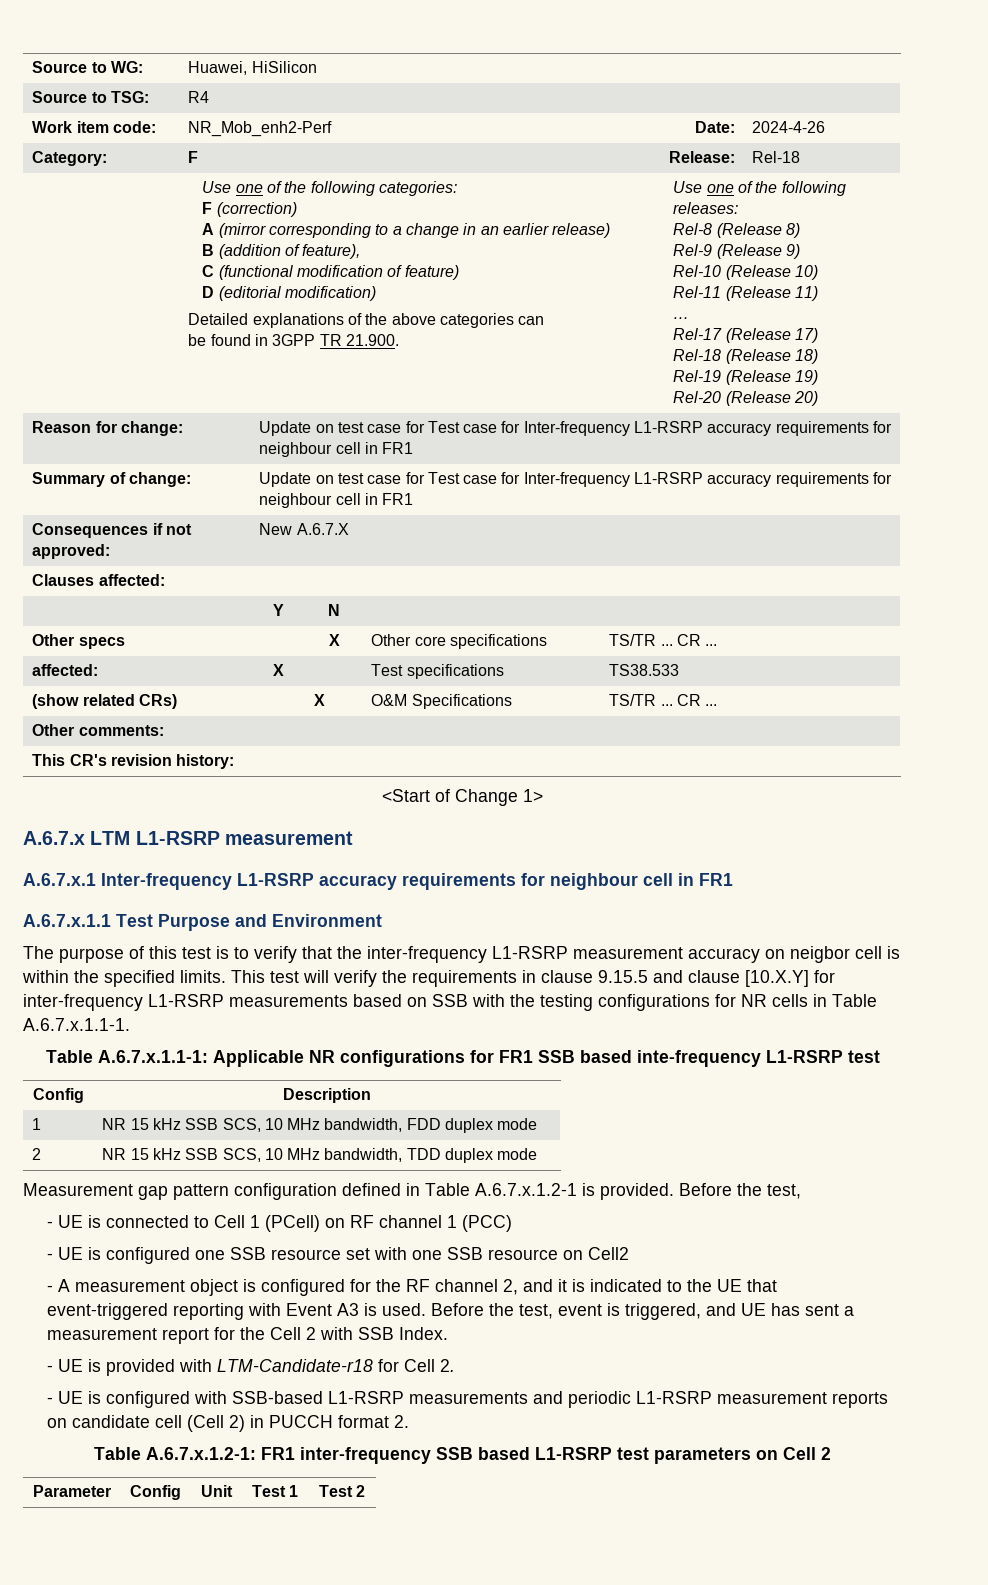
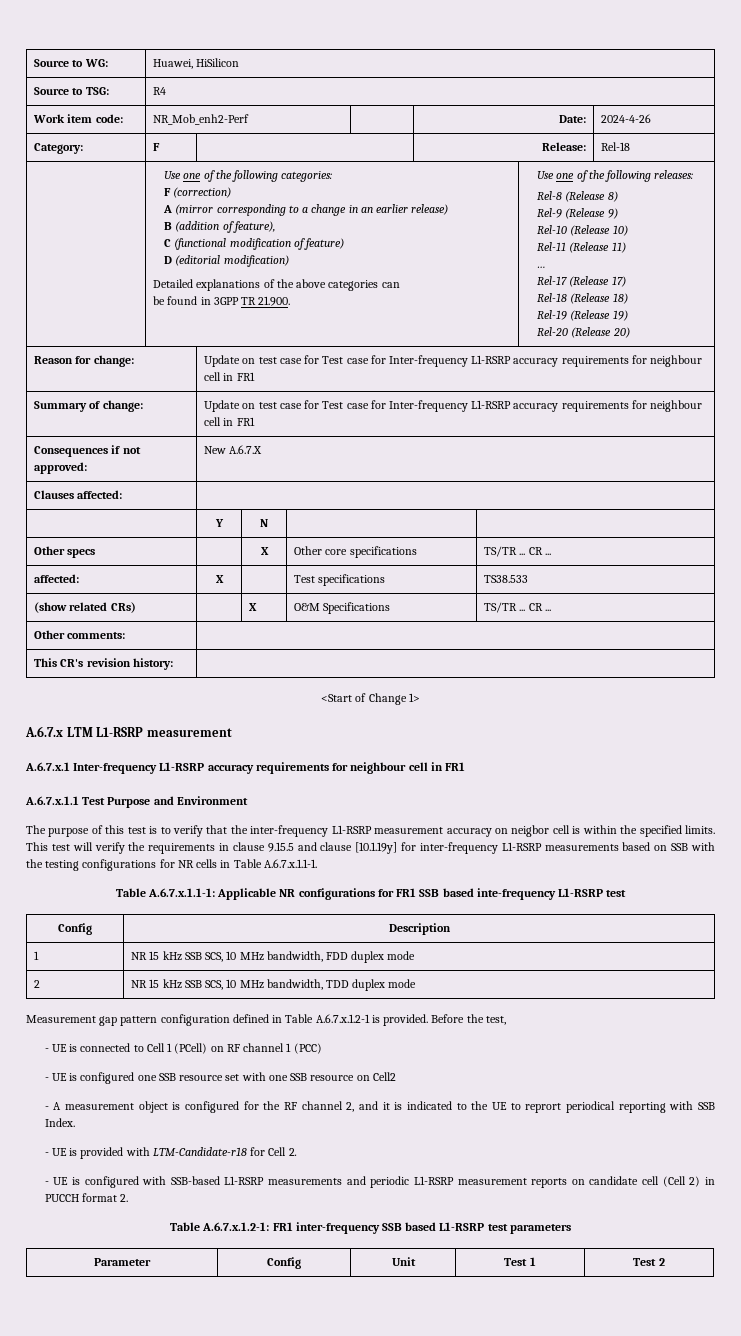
- This test will verify the requirements in clause 9.15.5 and clause [10.X.Y] for inter-frequency L1-RSRP measurements based on SSB with the testing configurations for NR cells in Table A.6.7.x.1.1-1.
+ This test will verify the requirements in clause 9.15.5 and clause [10.1.19y] for inter-frequency L1-RSRP measurements based on SSB with the testing configurations for NR cells in Table A.6.7.x.1.1-1.
- - A measurement object is configured for the RF channel 2, and it is indicated to the UE that event-triggered reporting with Event A3 is used. Before the test, event is triggered, and UE has sent a measurement report for the Cell 2 with SSB Index.
+ - A measurement object is configured for the RF channel 2, and it is indicated to the UE to reprort periodical reporting with SSB Index.
- Table A.6.7.x.1.2-1: FR1 inter-frequency SSB based L1-RSRP test parameters on Cell 2
+ Table A.6.7.x.1.2-1: FR1 inter-frequency SSB based L1-RSRP test parameters

